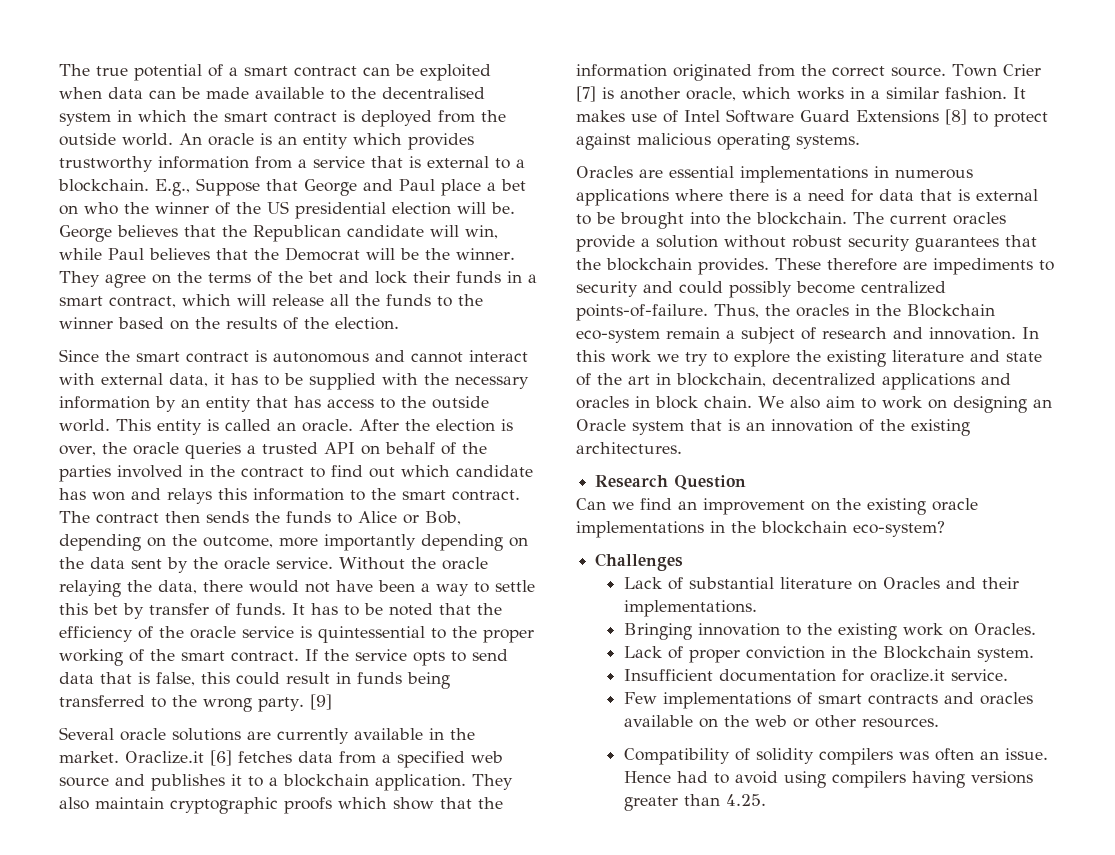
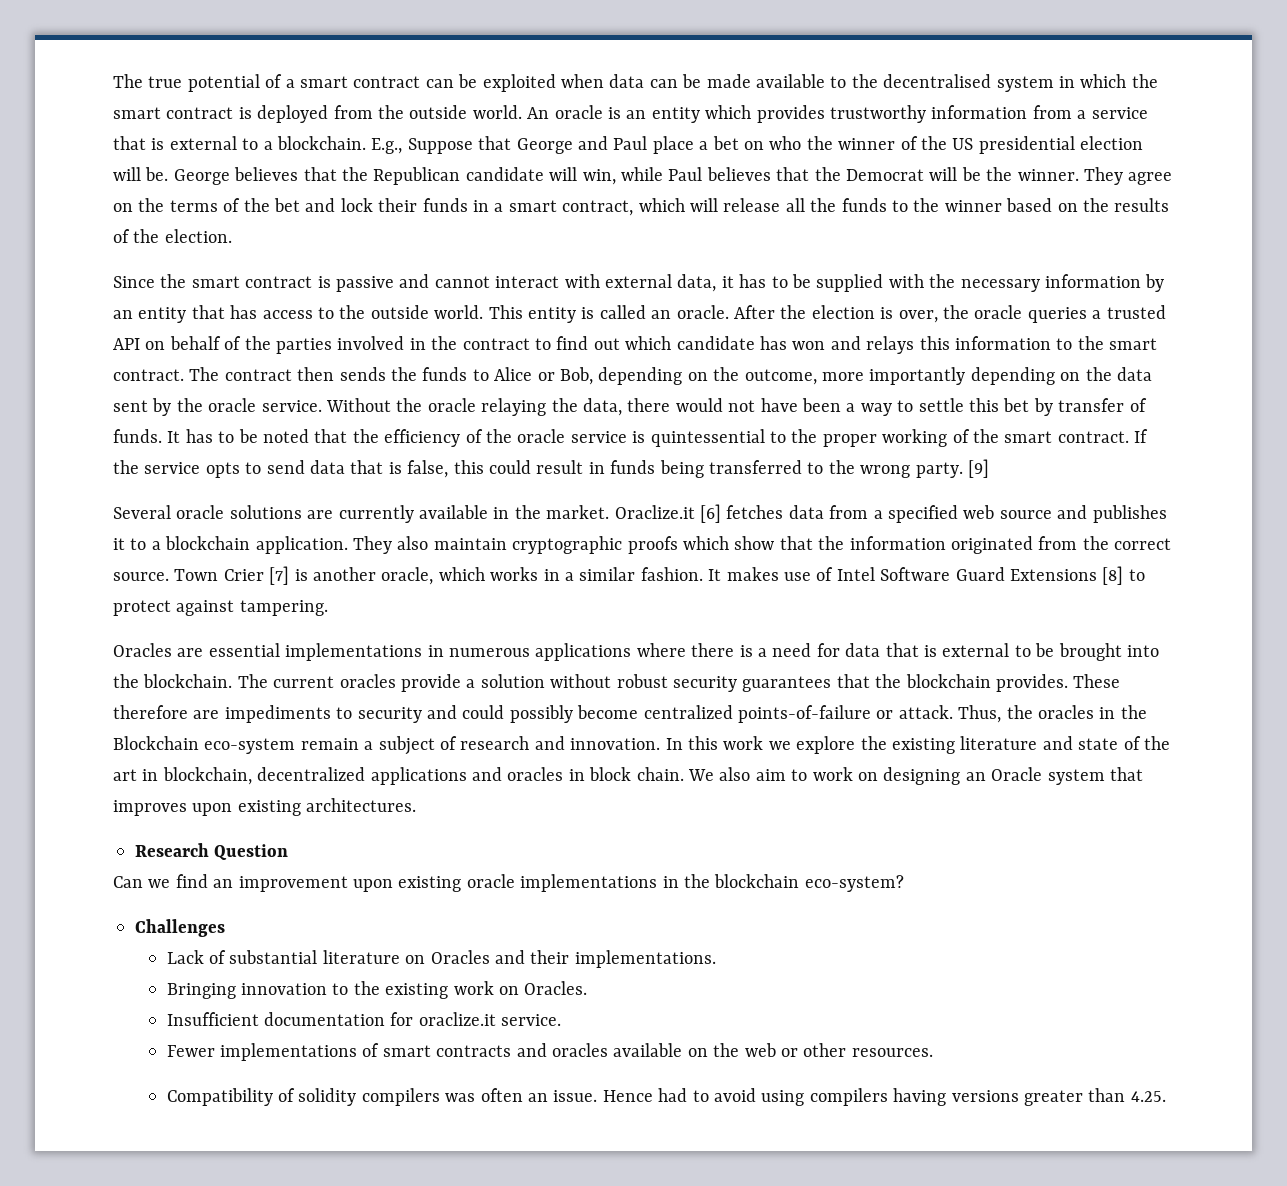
- Since the smart contract is autonomous and cannot interact with external data, it has to be supplied with the necessary information by an entity that has access to the outside world.
+ Since the smart contract is passive and cannot interact with external data, it has to be supplied with the necessary information by an entity that has access to the outside world.
- It makes use of Intel Software Guard Extensions [8] to protect against malicious operating systems.
+ It makes use of Intel Software Guard Extensions [8] to protect against tampering.
- These therefore are impediments to security and could possibly become centralized points-of-failure.
+ These therefore are impediments to security and could possibly become centralized points-of-failure or attack.
- In this work we try to explore the existing literature and state of the art in blockchain, decentralized applications and oracles in block chain.
+ In this work we explore the existing literature and state of the art in blockchain, decentralized applications and oracles in block chain.
- We also aim to work on designing an Oracle system that is an innovation of the existing architectures.
+ We also aim to work on designing an Oracle system that improves upon existing architectures.
- Can we find an improvement on the existing oracle implementations in the blockchain eco-system?
+ Can we find an improvement upon existing oracle implementations in the blockchain eco-system?
- Lack of proper conviction in the Blockchain system.
- Few implementations of smart contracts and oracles available on the web or other resources.
+ Fewer implementations of smart contracts and oracles available on the web or other resources.

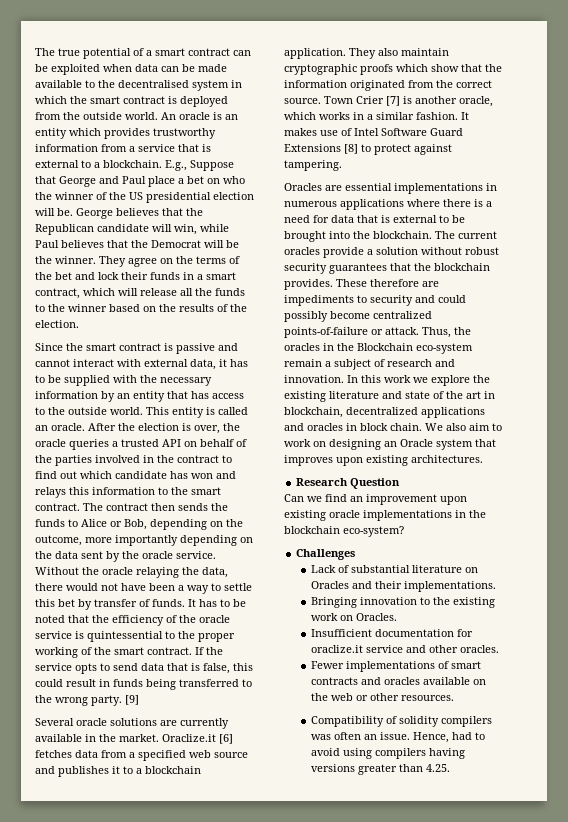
- Insufficient documentation for oraclize.it service.
+ Insufficient documentation for oraclize.it service and other oracles.
- Hence had to avoid using compilers having versions greater than 4.25.
+ Hence, had to avoid using compilers having versions greater than 4.25.

